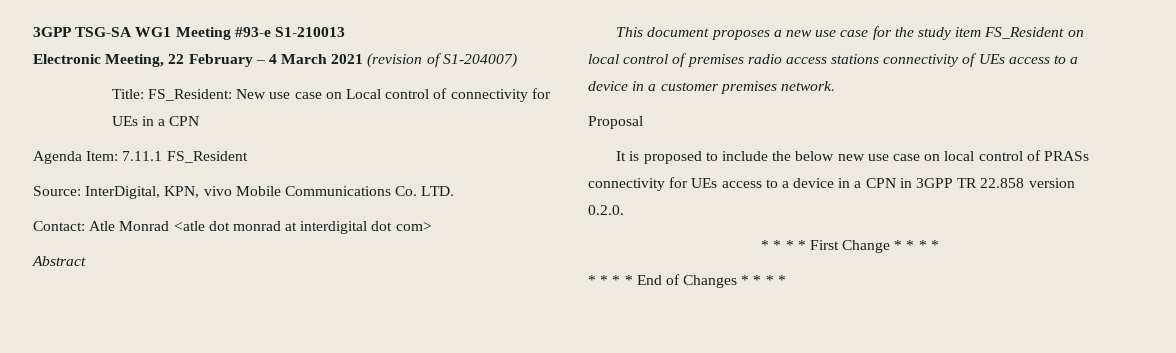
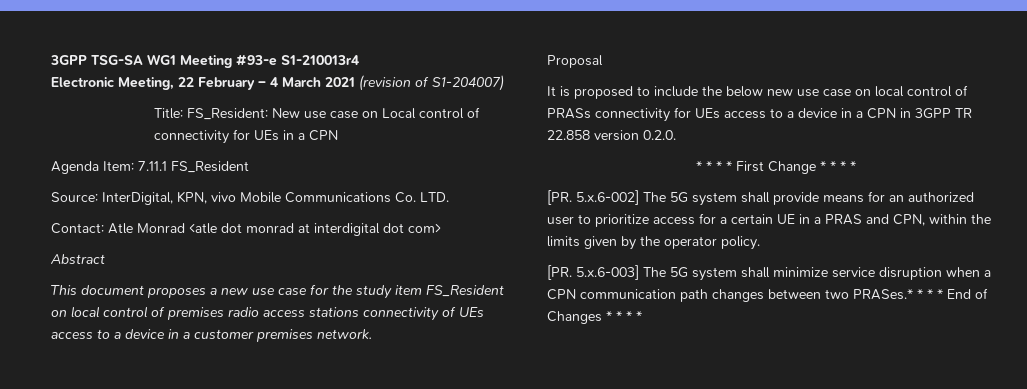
- 3GPP TSG-SA WG1 Meeting #93-e S1-210013
+ 3GPP TSG-SA WG1 Meeting #93-e S1-210013r4
- * * * * End of Changes * * * *
+ [PR. 5.x.6-002] The 5G system shall provide means for an authorized user to prioritize access for a certain UE in a PRAS and CPN, within the limits given by the operator policy.
+ [PR. 5.x.6-003] The 5G system shall minimize service disruption when a CPN communication path changes between two PRASes.* * * * End of Changes * * * *

